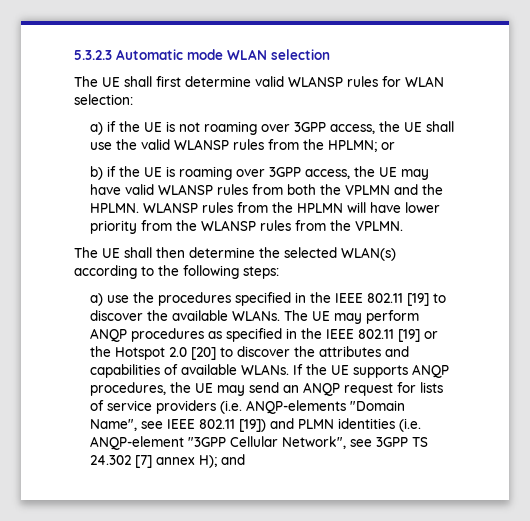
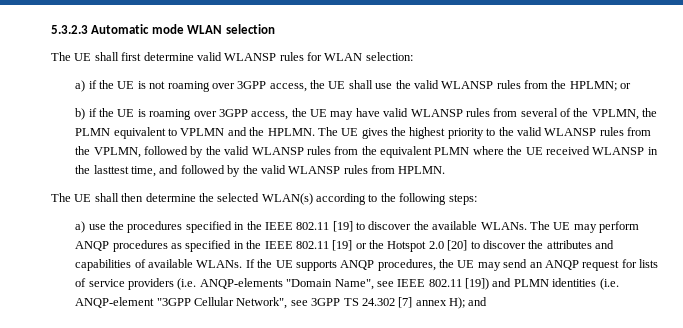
- b) if the UE is roaming over 3GPP access, the UE may have valid WLANSP rules from both the VPLMN and the HPLMN. WLANSP rules from the HPLMN will have lower priority from the WLANSP rules from the VPLMN.
+ b) if the UE is roaming over 3GPP access, the UE may have valid WLANSP rules from several of the VPLMN, the PLMN equivalent to VPLMN and the HPLMN. The UE gives the highest priority to the valid WLANSP rules from the VPLMN, followed by the valid WLANSP rules from the equivalent PLMN where the UE received WLANSP in the lasttest time, and followed by the valid WLANSP rules from HPLMN.

